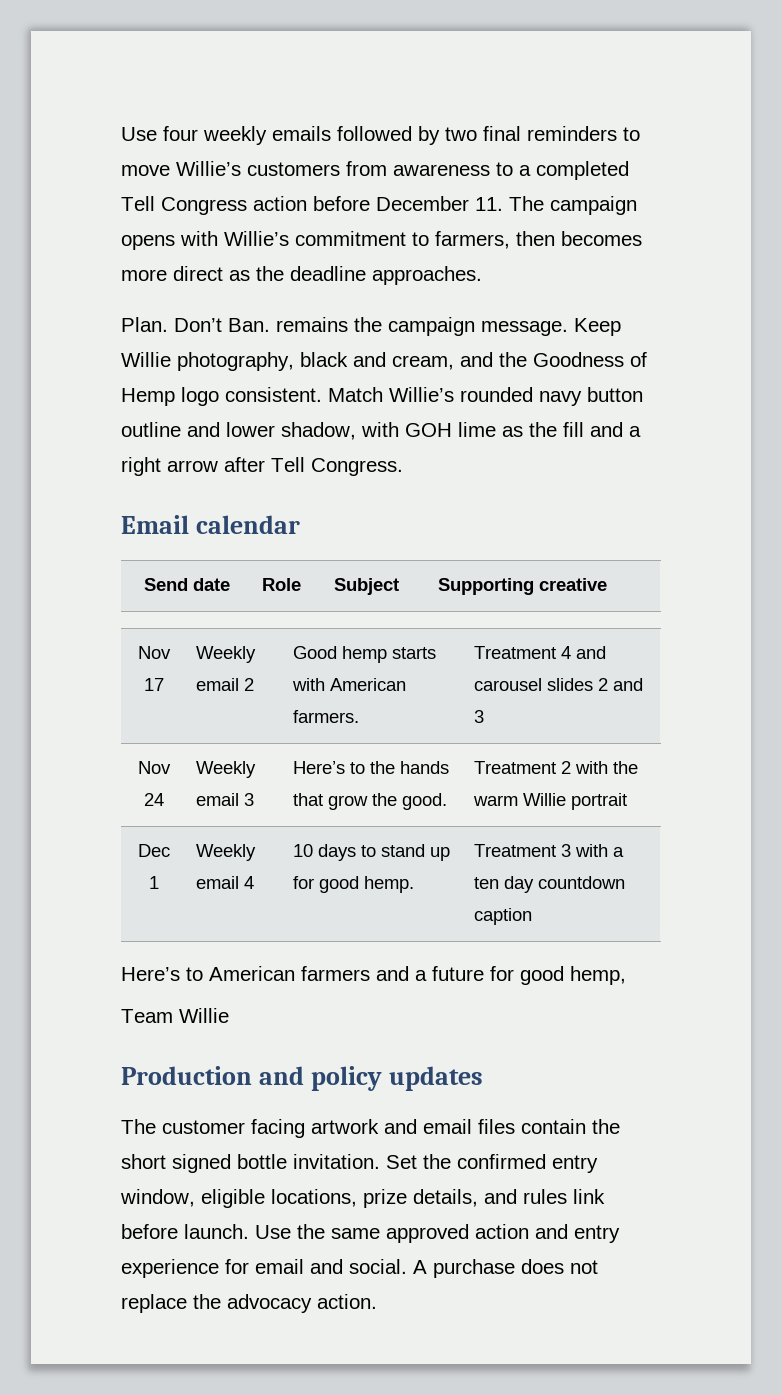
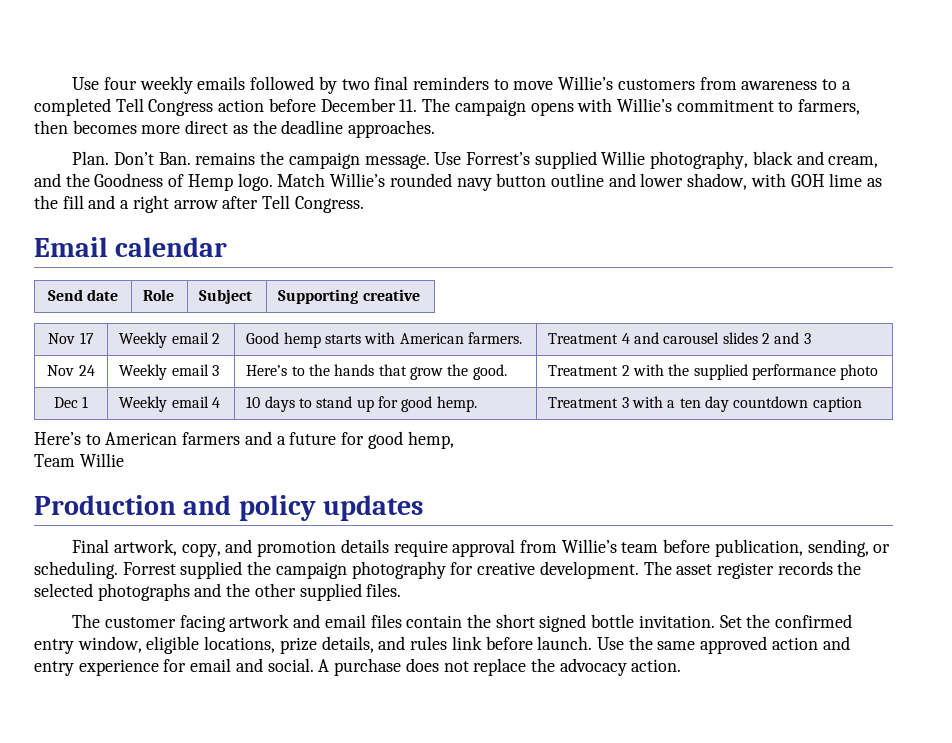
- Keep Willie photography, black and cream, and the Goodness of Hemp logo consistent.
+ Use Forrest’s supplied Willie photography, black and cream, and the Goodness of Hemp logo.
- Nov 24 | Weekly email 3 | Here’s to the hands that grow the good. | Treatment 2 with the warm Willie portrait
+ Nov 24 | Weekly email 3 | Here’s to the hands that grow the good. | Treatment 2 with the supplied performance photo
+ Final artwork, copy, and promotion details require approval from Willie’s team before publication, sending, or scheduling. Forrest supplied the campaign photography for creative development. The asset register records the selected photographs and the other supplied files.

